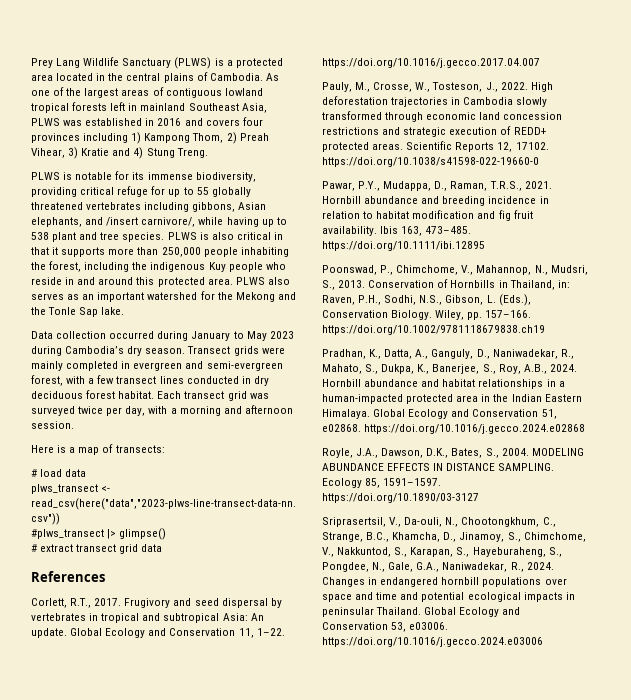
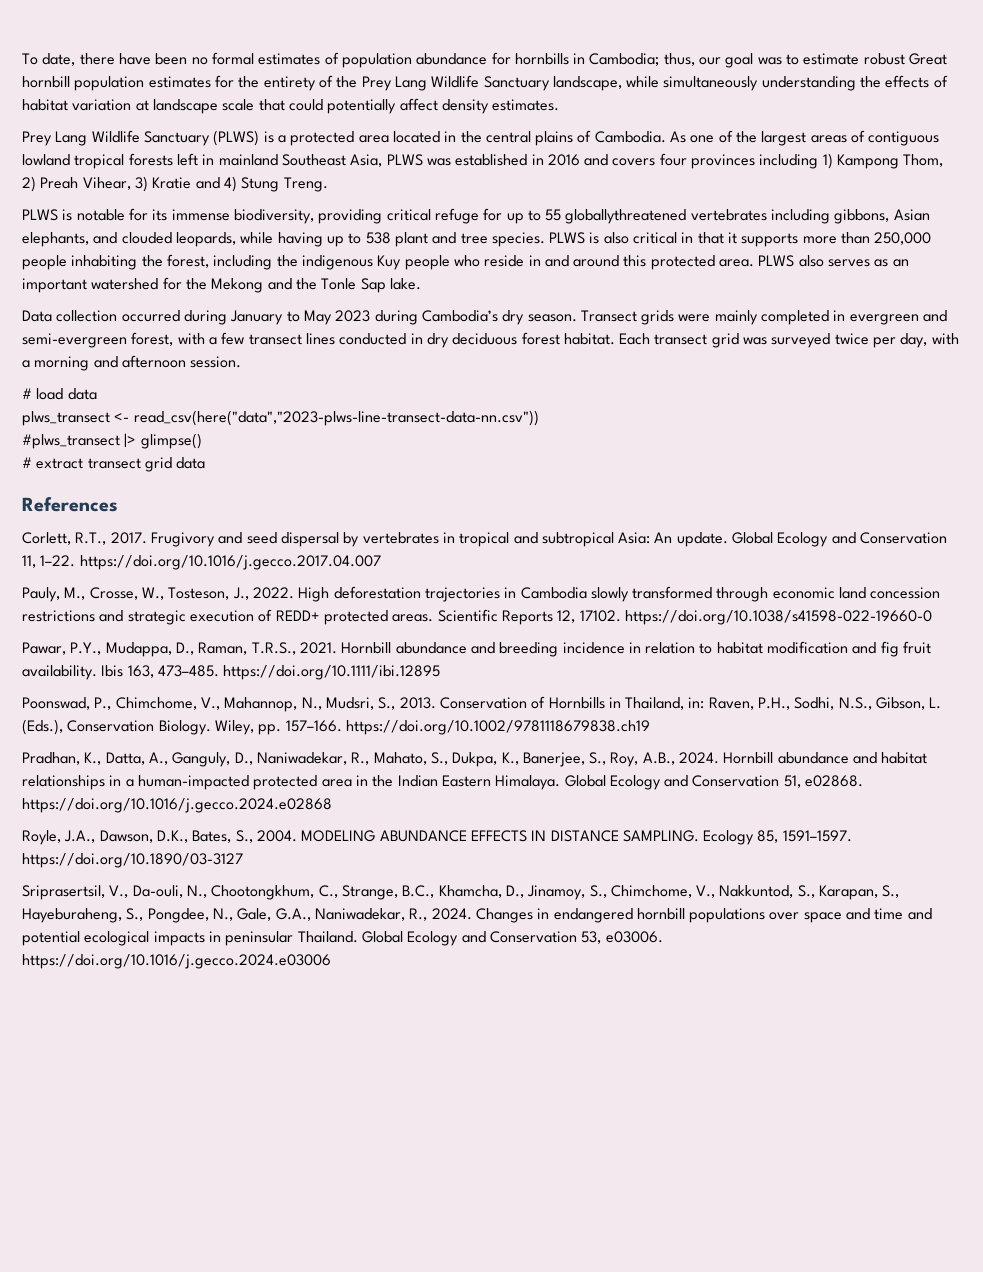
+ To date, there have been no formal estimates of population abundance for hornbills in Cambodia; thus, our goal was to estimate robust Great hornbill population estimates for the entirety of the Prey Lang Wildlife Sanctuary landscape, while simultaneously understanding the effects of habitat variation at landscape scale that could potentially affect density estimates.
- PLWS is notable for its immense biodiversity, providing critical refuge for up to 55 globally threatened vertebrates including gibbons, Asian elephants, and /insert carnivore/, while having up to 538 plant and tree species.
+ PLWS is notable for its immense biodiversity, providing critical refuge for up to 55 globallythreatened vertebrates including gibbons, Asian elephants, and clouded leopards, while having up to 538 plant and tree species.
- Here is a map of transects:

